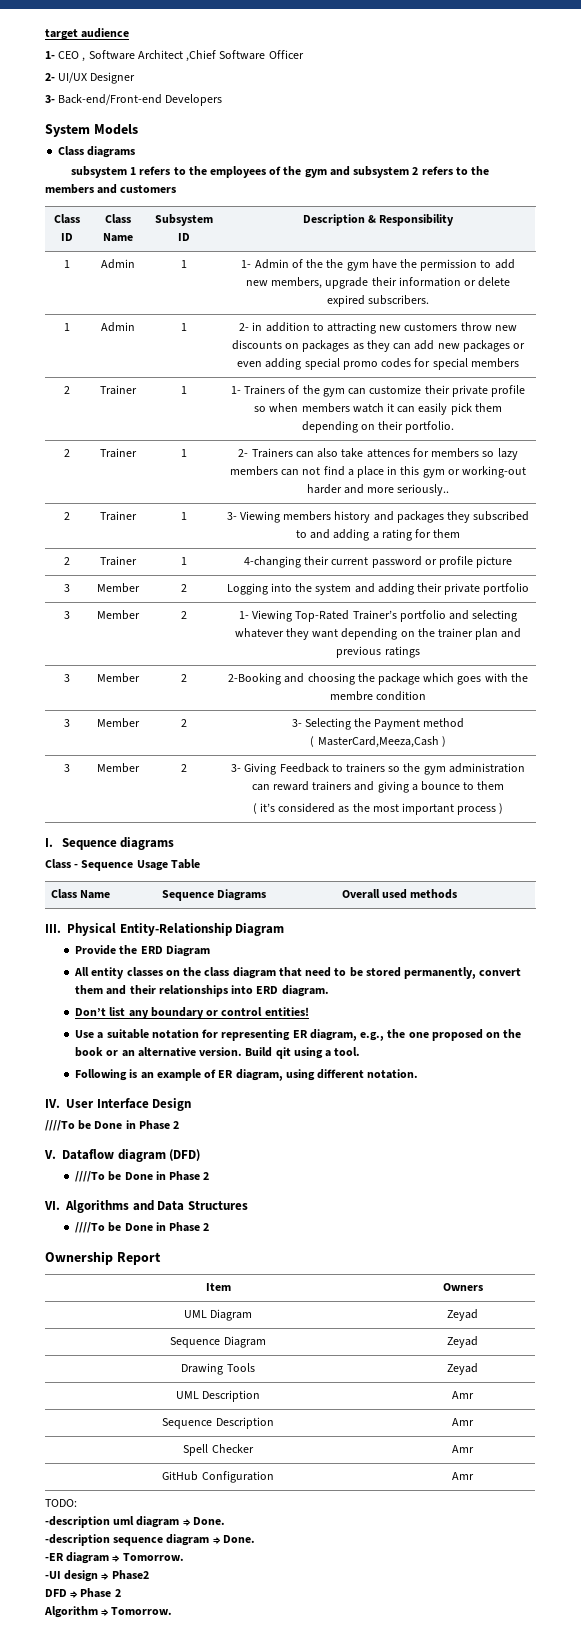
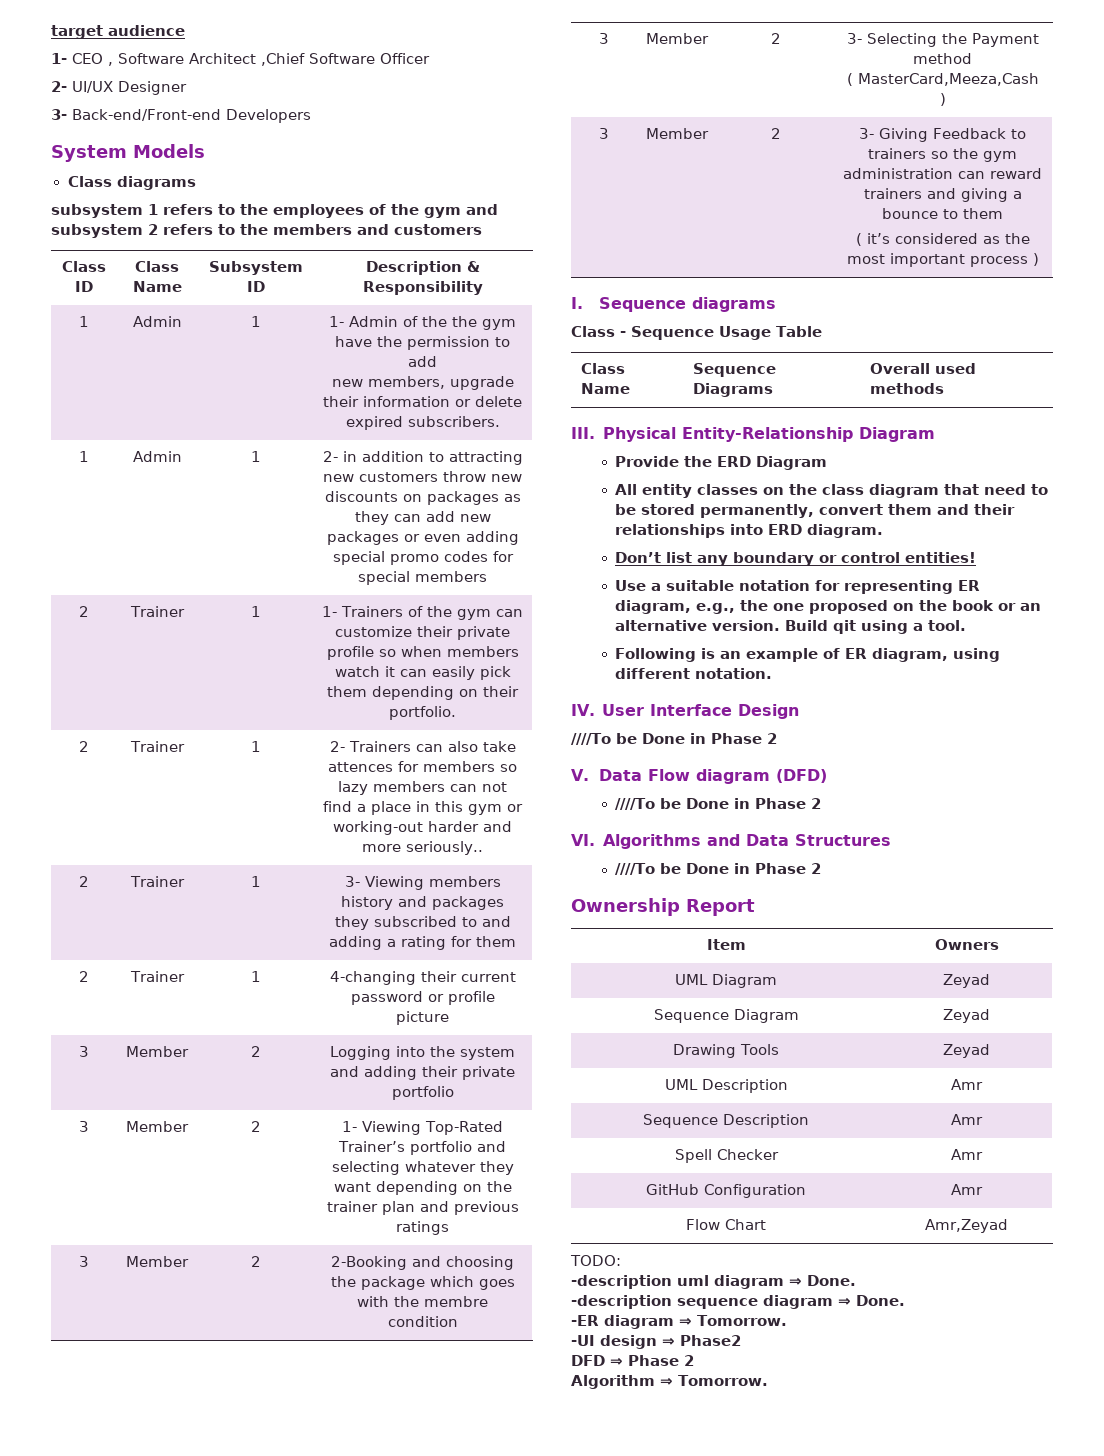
- V. Dataflow diagram (DFD)
+ V. Data Flow diagram (DFD)
+ Flow Chart | Amr,Zeyad

